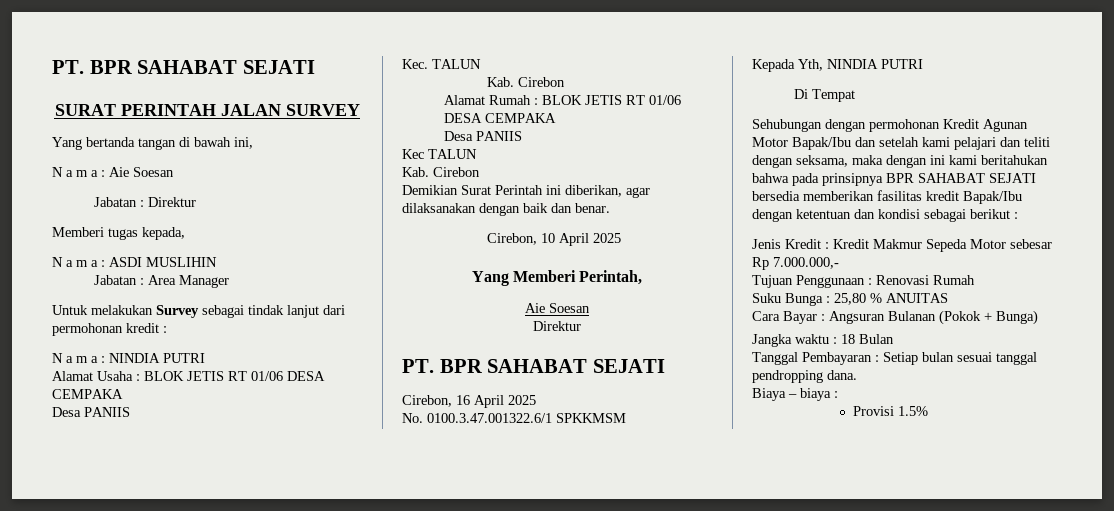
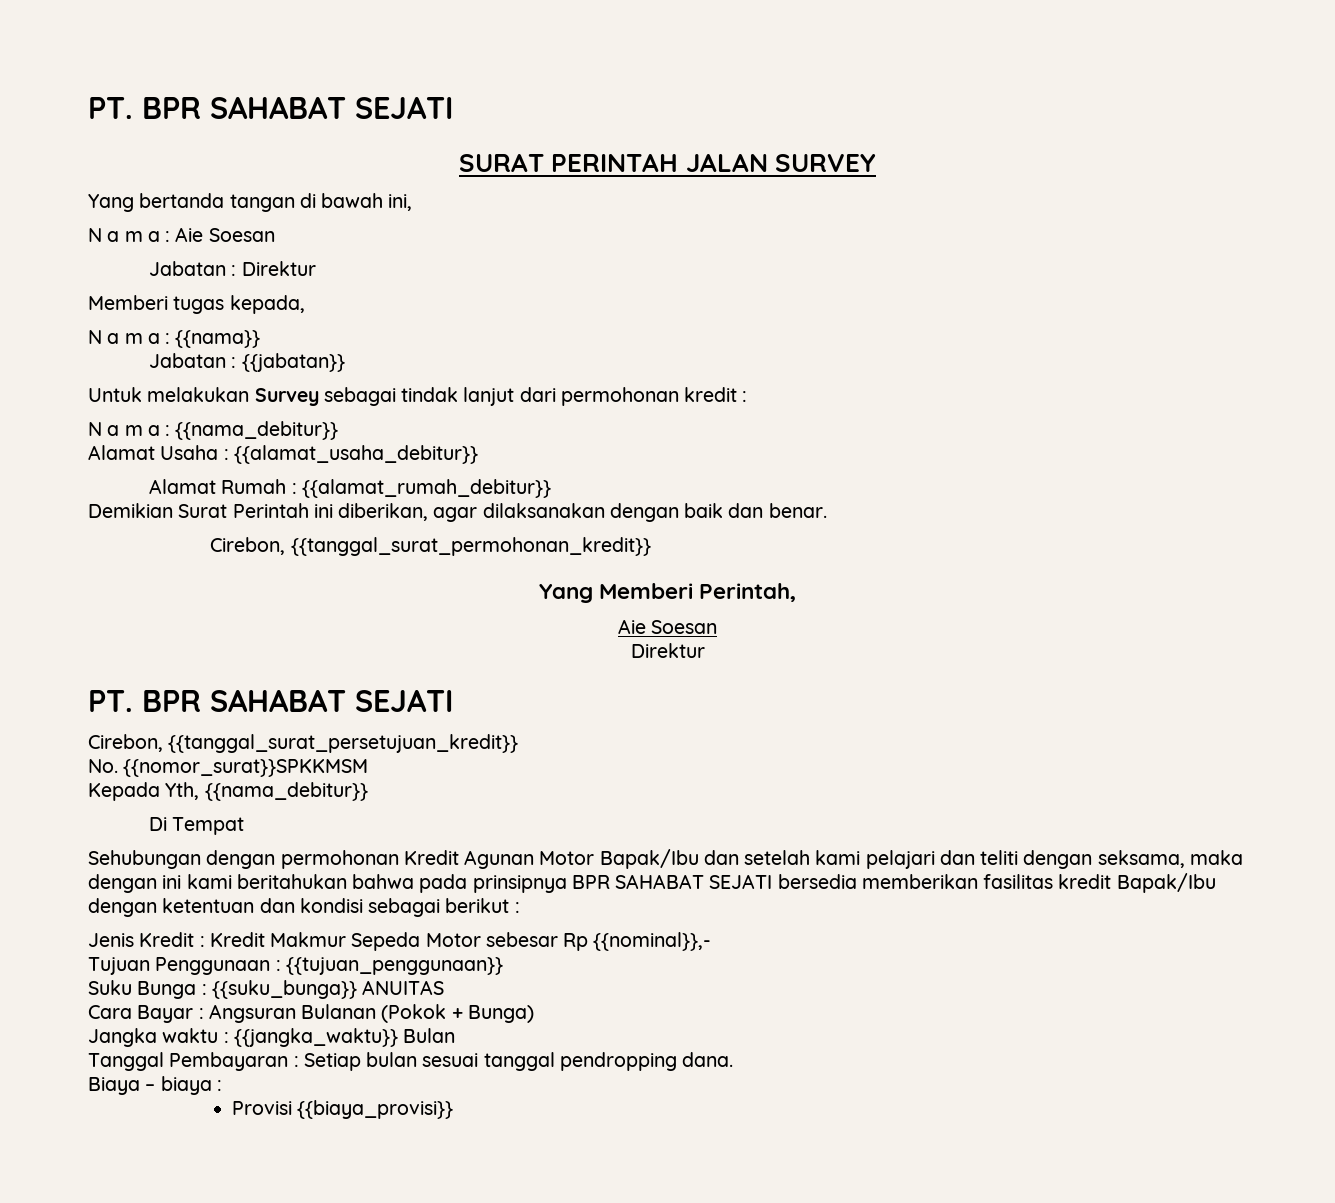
- N a m a : ASDI MUSLIHIN
- Jabatan : Area Manager
+ N a m a : {{nama}}
+ Jabatan : {{jabatan}}
- N a m a : NINDIA PUTRI
+ N a m a : {{nama_debitur}}
- Alamat Usaha : BLOK JETIS RT 01/06 DESA CEMPAKA
- Desa PANIIS
- Kec. TALUN
- Kab. Cirebon
- Alamat Rumah : BLOK JETIS RT 01/06 DESA CEMPAKA
- Desa PANIIS
- Kec TALUN
- Kab. Cirebon
+ Alamat Usaha : {{alamat_usaha_debitur}}
+ Alamat Rumah : {{alamat_rumah_debitur}}
- Cirebon, 10 April 2025
+ Cirebon, {{tanggal_surat_permohonan_kredit}}
- Cirebon, 16 April 2025
+ Cirebon, {{tanggal_surat_persetujuan_kredit}}
- No. 0100.3.47.001322.6/1 SPKKMSM
+ No. {{nomor_surat}}SPKKMSM
- Kepada Yth, NINDIA PUTRI
+ Kepada Yth, {{nama_debitur}}
- Jenis Kredit : Kredit Makmur Sepeda Motor sebesar Rp 7.000.000,-
+ Jenis Kredit : Kredit Makmur Sepeda Motor sebesar Rp {{nominal}},-
- Tujuan Penggunaan : Renovasi Rumah
+ Tujuan Penggunaan : {{tujuan_penggunaan}}
- Suku Bunga : 25,80 % ANUITAS
+ Suku Bunga : {{suku_bunga}} ANUITAS
- Jangka waktu : 18 Bulan
+ Jangka waktu : {{jangka_waktu}} Bulan
- Provisi 1.5%
+ Provisi {{biaya_provisi}}

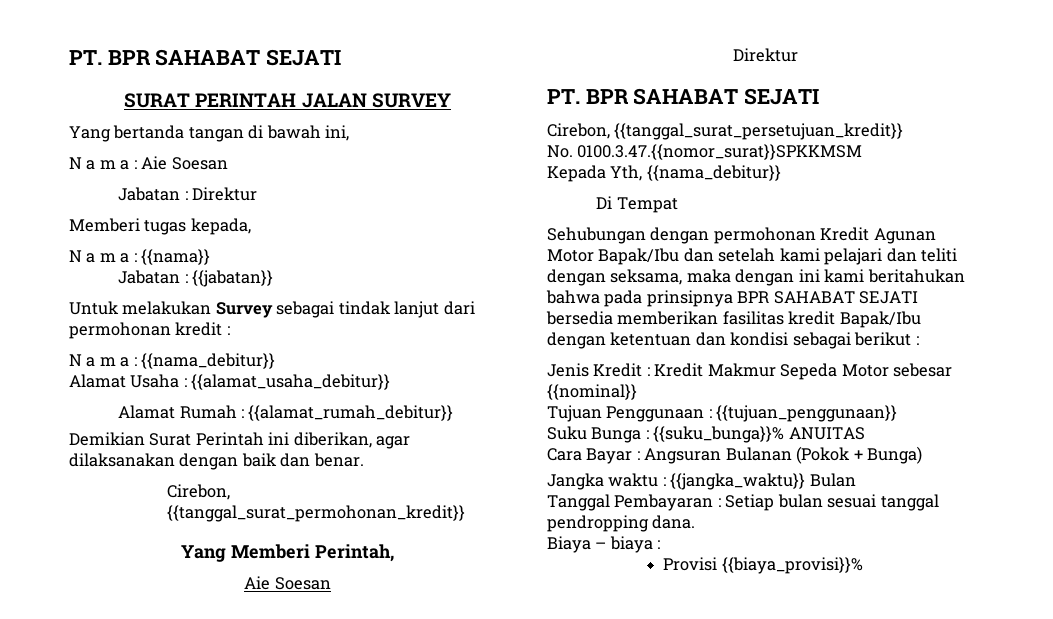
- No. {{nomor_surat}}SPKKMSM
+ No. 0100.3.47.{{nomor_surat}}SPKKMSM
- Jenis Kredit : Kredit Makmur Sepeda Motor sebesar Rp {{nominal}},-
+ Jenis Kredit : Kredit Makmur Sepeda Motor sebesar {{nominal}}
- Suku Bunga : {{suku_bunga}} ANUITAS
+ Suku Bunga : {{suku_bunga}}% ANUITAS
- Provisi {{biaya_provisi}}
+ Provisi {{biaya_provisi}}%

